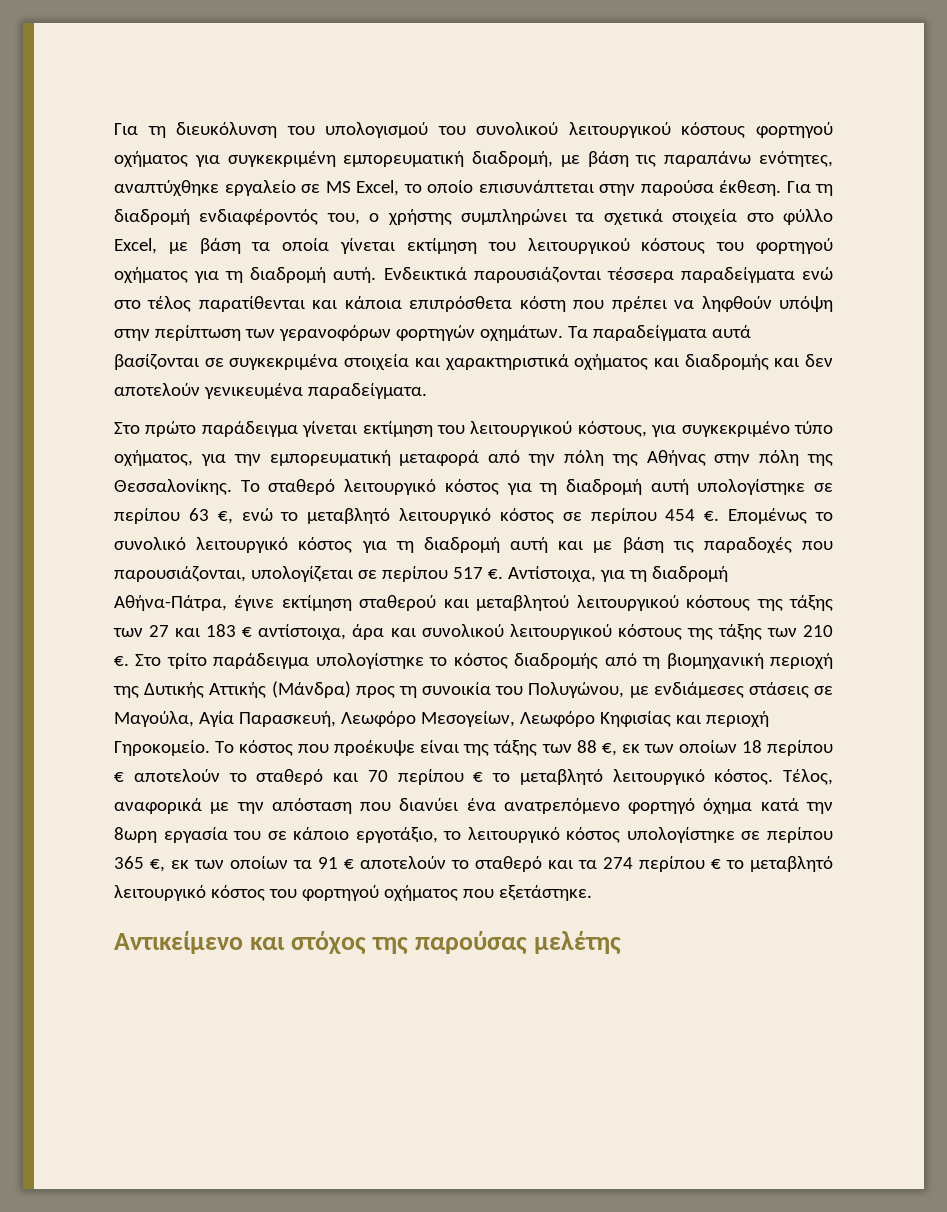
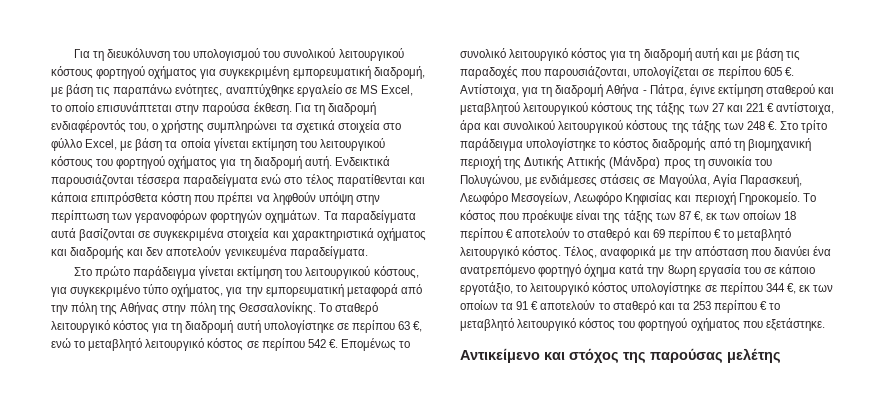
- Το σταθερό λειτουργικό κόστος για τη διαδρομή αυτή υπολογίστηκε σε περίπου 63 €, ενώ το μεταβλητό λειτουργικό κόστος σε περίπου 454 €.
+ Το σταθερό λειτουργικό κόστος για τη διαδρομή αυτή υπολογίστηκε σε περίπου 63 €, ενώ το μεταβλητό λειτουργικό κόστος σε περίπου 542 €.
- Επομένως το συνολικό λειτουργικό κόστος για τη διαδρομή αυτή και με βάση τις παραδοχές που παρουσιάζονται, υπολογίζεται σε περίπου 517 €.
+ Επομένως το συνολικό λειτουργικό κόστος για τη διαδρομή αυτή και με βάση τις παραδοχές που παρουσιάζονται, υπολογίζεται σε περίπου 605 €.
- Αντίστοιχα, για τη διαδρομή Αθήνα-Πάτρα, έγινε εκτίμηση σταθερού και μεταβλητού λειτουργικού κόστους της τάξης των 27 και 183 € αντίστοιχα, άρα και συνολικού λειτουργικού κόστους της τάξης των 210 €.
+ Αντίστοιχα, για τη διαδρομή Αθήνα - Πάτρα, έγινε εκτίμηση σταθερού και μεταβλητού λειτουργικού κόστους της τάξης των 27 και 221 € αντίστοιχα, άρα και συνολικού λειτουργικού κόστους της τάξης των 248 €.
- Το κόστος που προέκυψε είναι της τάξης των 88 €, εκ των οποίων 18 περίπου € αποτελούν το σταθερό και 70 περίπου € το μεταβλητό λειτουργικό κόστος.
+ Το κόστος που προέκυψε είναι της τάξης των 87 €, εκ των οποίων 18 περίπου € αποτελούν το σταθερό και 69 περίπου € το μεταβλητό λειτουργικό κόστος.
- Τέλος, αναφορικά με την απόσταση που διανύει ένα ανατρεπόμενο φορτηγό όχημα κατά την 8ωρη εργασία του σε κάποιο εργοτάξιο, το λειτουργικό κόστος υπολογίστηκε σε περίπου 365 €, εκ των οποίων τα 91 € αποτελούν το σταθερό και τα 274 περίπου € το μεταβλητό λειτουργικό κόστος του φορτηγού οχήματος που εξετάστηκε.
+ Τέλος, αναφορικά με την απόσταση που διανύει ένα ανατρεπόμενο φορτηγό όχημα κατά την 8ωρη εργασία του σε κάποιο εργοτάξιο, το λειτουργικό κόστος υπολογίστηκε σε περίπου 344 €, εκ των οποίων τα 91 € αποτελούν το σταθερό και τα 253 περίπου € το μεταβλητό λειτουργικό κόστος του φορτηγού οχήματος που εξετάστηκε.

